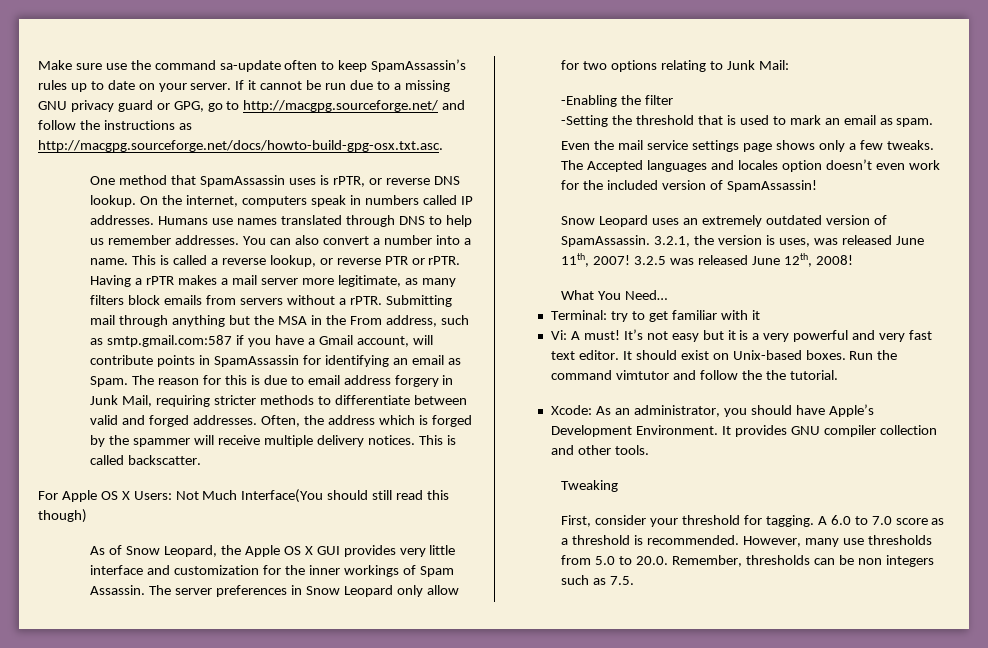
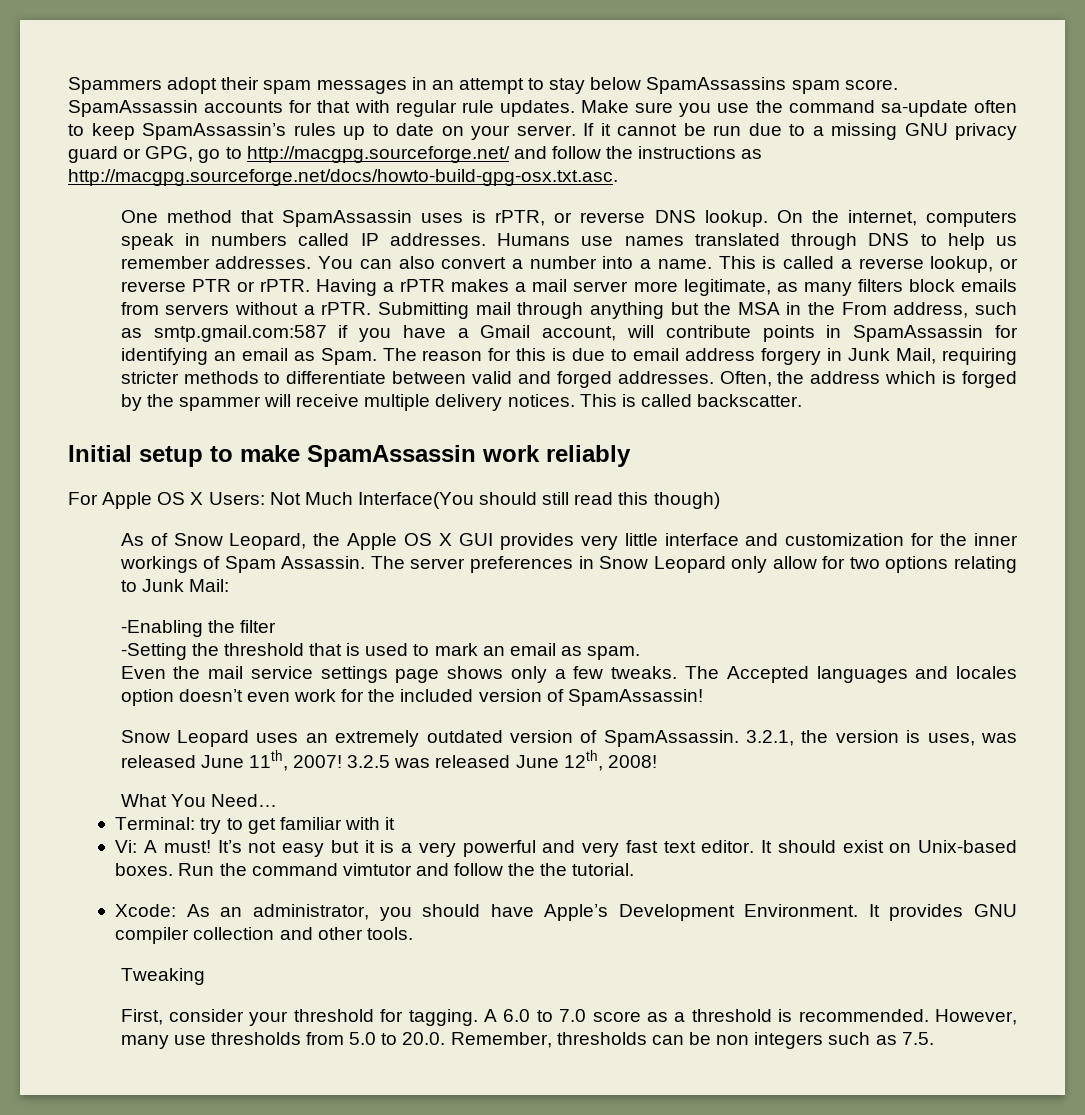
+ Spammers adopt their spam messages in an attempt to stay below SpamAssassins spam score. SpamAssassin accounts for that with regular rule updates.
- Make sure use the command sa-update often to keep SpamAssassin’s rules up to date on your server.
+ Make sure you use the command sa-update often to keep SpamAssassin’s rules up to date on your server.
+ Initial setup to make SpamAssassin work reliably

